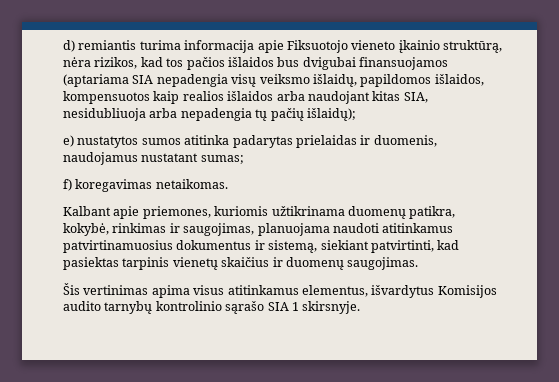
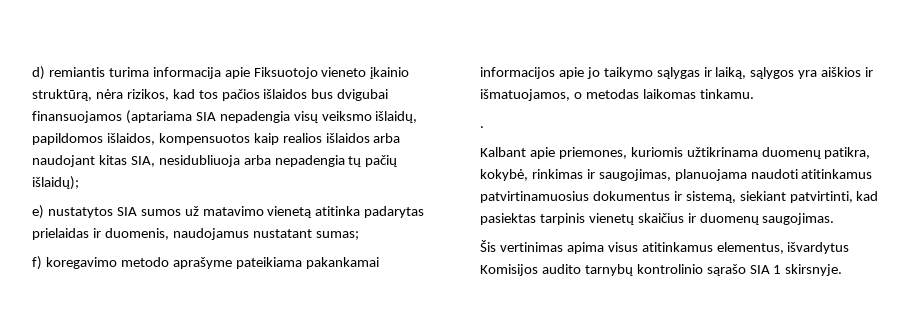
- e) nustatytos sumos atitinka padarytas prielaidas ir duomenis, naudojamus nustatant sumas;
+ e) nustatytos SIA sumos už matavimo vienetą atitinka padarytas prielaidas ir duomenis, naudojamus nustatant sumas;
- f) koregavimas netaikomas.
+ f) koregavimo metodo aprašyme pateikiama pakankamai informacijos apie jo taikymo sąlygas ir laiką, sąlygos yra aiškios ir išmatuojamos, o metodas laikomas tinkamu.
+ .

